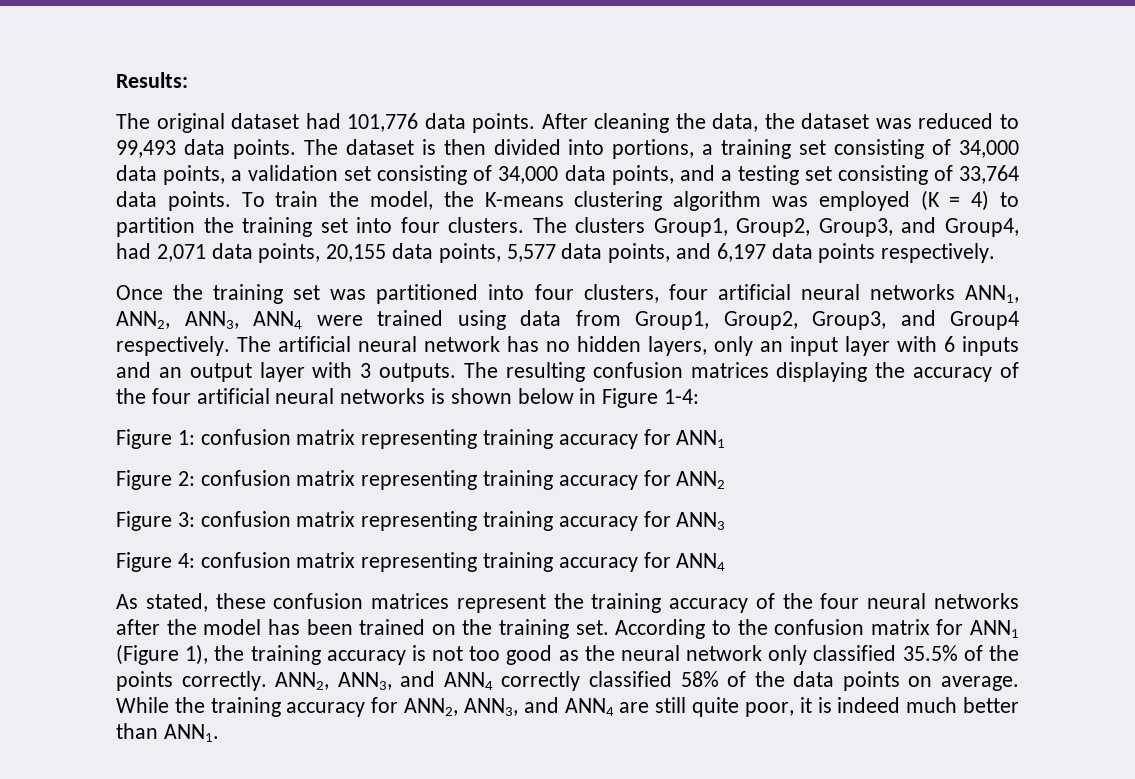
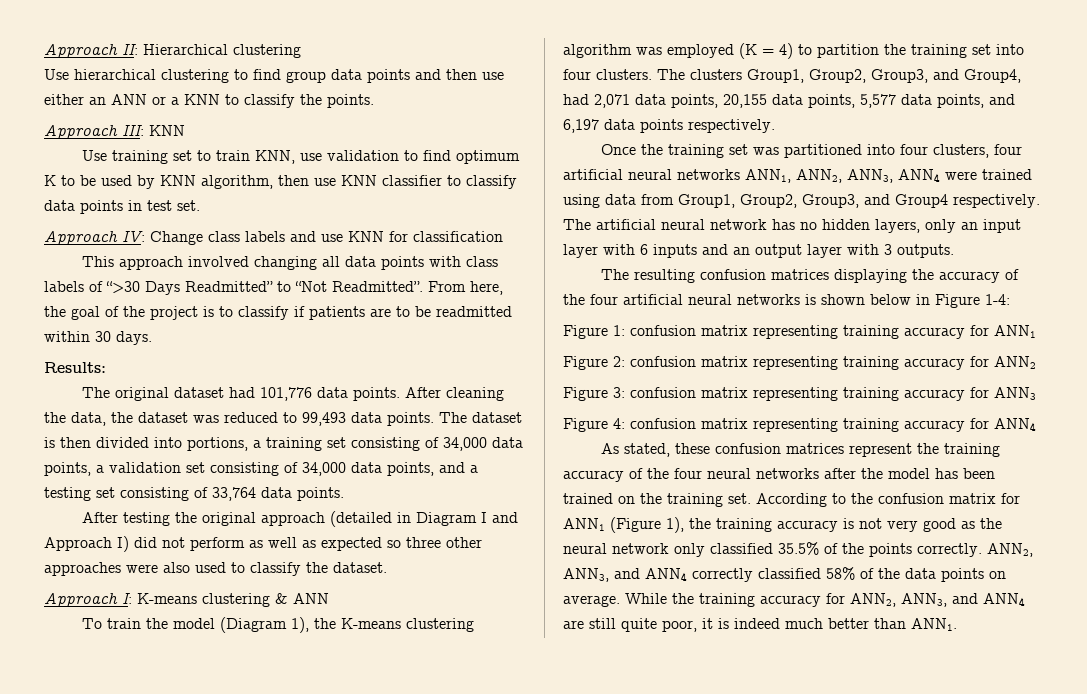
+ Approach II: Hierarchical clustering
+ Use hierarchical clustering to find group data points and then use either an ANN or a KNN to classify the points.
+ Approach III: KNN
+ Use training set to train KNN, use validation to find optimum K to be used by KNN algorithm, then use KNN classifier to classify data points in test set.
+ Approach IV: Change class labels and use KNN for classification
+ This approach involved changing all data points with class labels of “>30 Days Readmitted” to “Not Readmitted”. From here, the goal of the project is to classify if patients are to be readmitted within 30 days.
- The dataset is then divided into portions, a training set consisting of 34,000 data points, a validation set consisting of 34,000 data points, and a testing set consisting of 33,764 data points. To train the model, the K-means clustering algorithm was employed (K = 4) to partition the training set into four clusters.
+ The dataset is then divided into portions, a training set consisting of 34,000 data points, a validation set consisting of 34,000 data points, and a testing set consisting of 33,764 data points.
+ After testing the original approach (detailed in Diagram I and Approach I) did not perform as well as expected so three other approaches were also used to classify the dataset.
+ Approach I: K-means clustering & ANN
+ To train the model (Diagram 1), the K-means clustering algorithm was employed (K = 4) to partition the training set into four clusters.
- The artificial neural network has no hidden layers, only an input layer with 6 inputs and an output layer with 3 outputs. The resulting confusion matrices displaying the accuracy of the four artificial neural networks is shown below in Figure 1-4:
+ The artificial neural network has no hidden layers, only an input layer with 6 inputs and an output layer with 3 outputs.
+ The resulting confusion matrices displaying the accuracy of the four artificial neural networks is shown below in Figure 1-4:
- According to the confusion matrix for ANN1 (Figure 1), the training accuracy is not too good as the neural network only classified 35.5% of the points correctly.
+ According to the confusion matrix for ANN1 (Figure 1), the training accuracy is not very good as the neural network only classified 35.5% of the points correctly.

